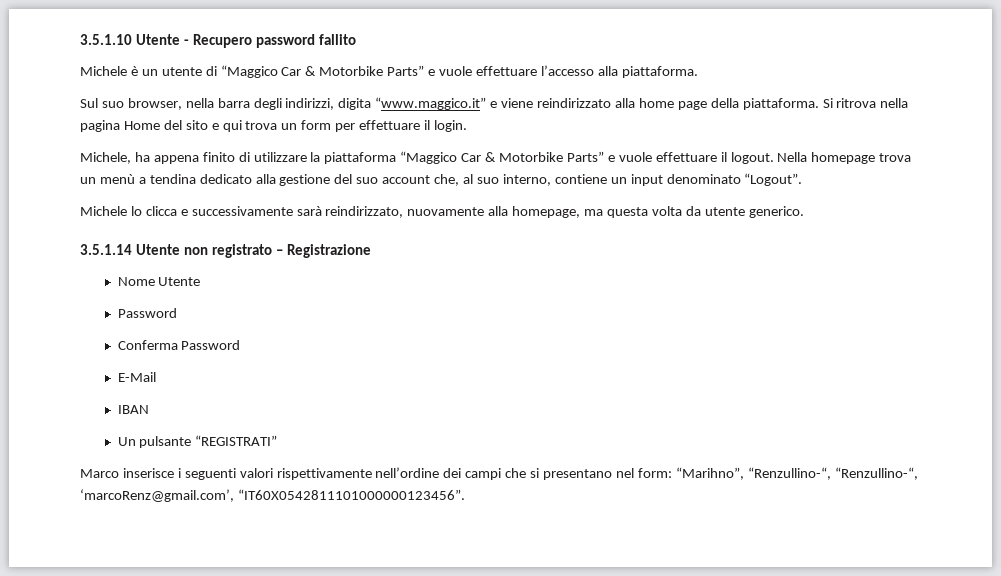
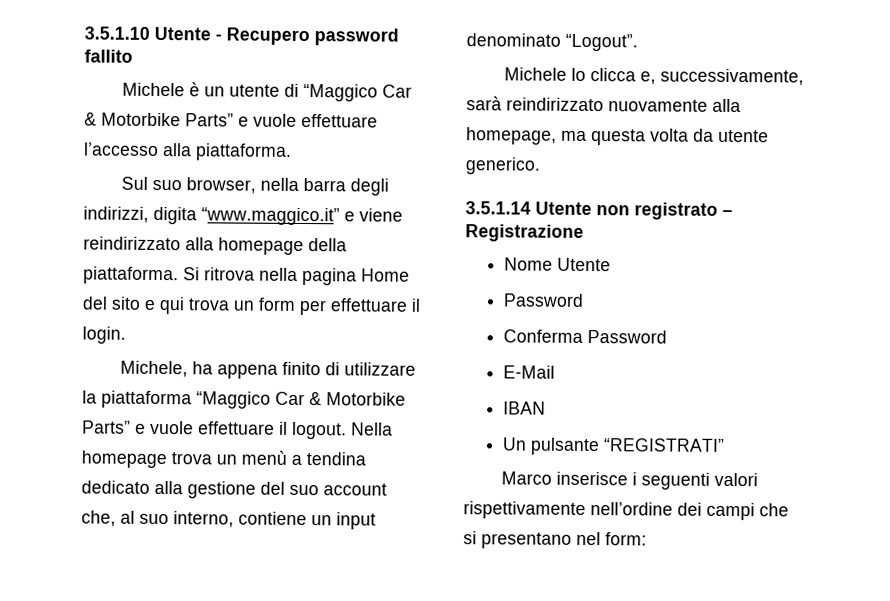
- Sul suo browser, nella barra degli indirizzi, digita “www.maggico.it” e viene reindirizzato alla home page della piattaforma.
+ Sul suo browser, nella barra degli indirizzi, digita “www.maggico.it” e viene reindirizzato alla homepage della piattaforma.
- Michele lo clicca e successivamente sarà reindirizzato, nuovamente alla homepage, ma questa volta da utente generico.
+ Michele lo clicca e, successivamente, sarà reindirizzato nuovamente alla homepage, ma questa volta da utente generico.
- Marco inserisce i seguenti valori rispettivamente nell’ordine dei campi che si presentano nel form: “Marihno”, “Renzullino-“, “Renzullino-“, ‘marcoRenz@gmail.com’, “IT60X0542811101000000123456”.
+ Marco inserisce i seguenti valori rispettivamente nell’ordine dei campi che si presentano nel form:

